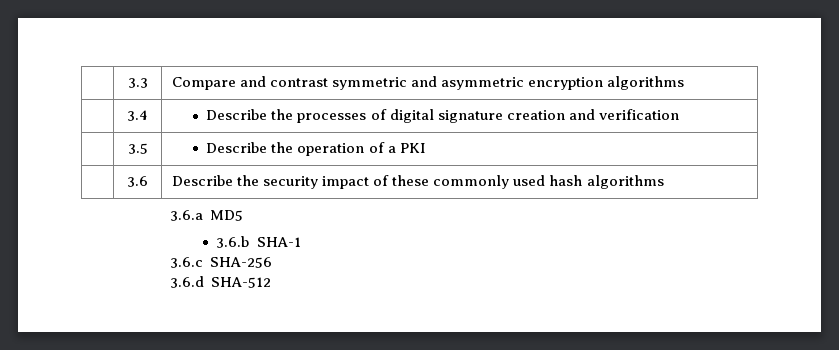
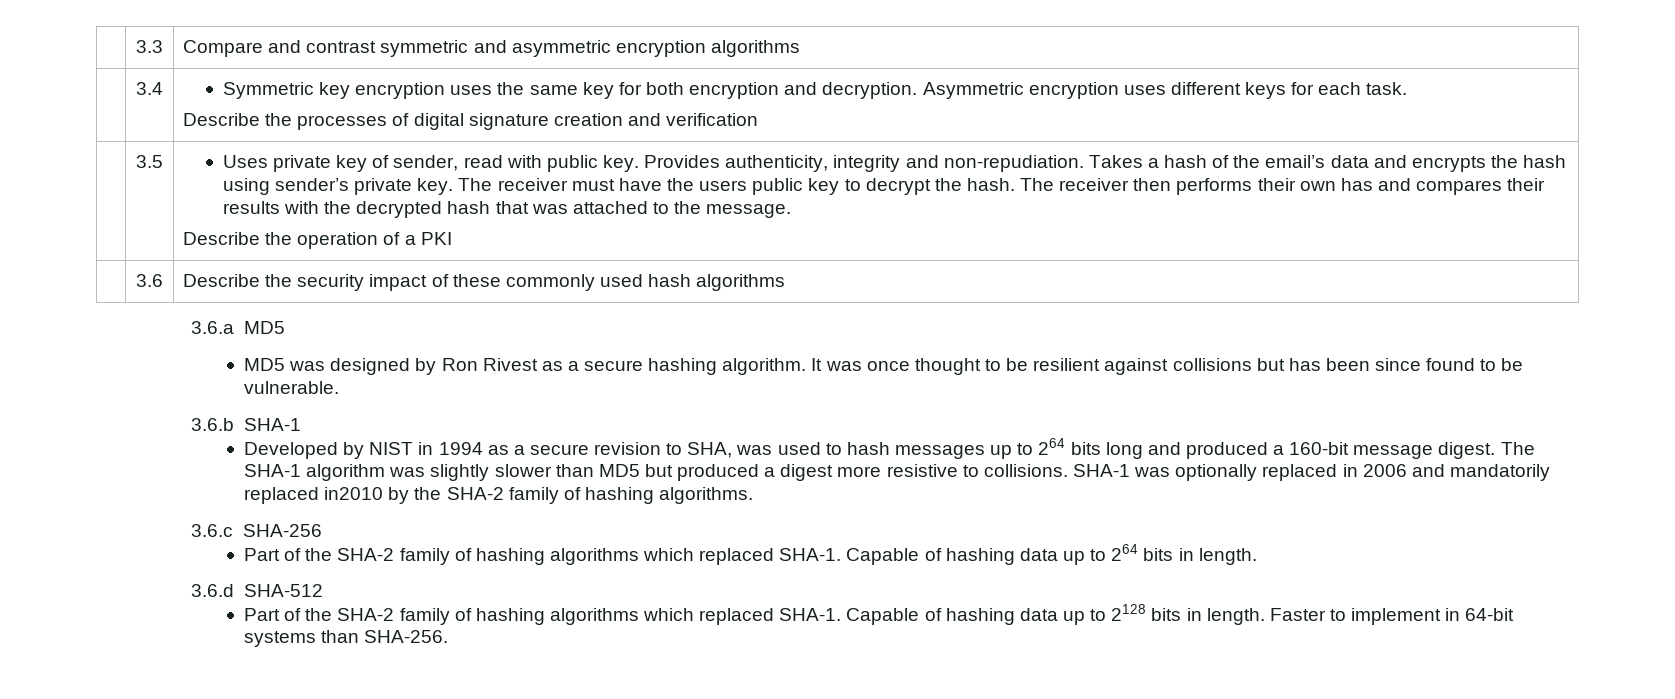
- | 3.4 | Describe the processes of digital signature creation and verification
+ | 3.4 | Symmetric key encryption uses the same key for both encryption and decryption. Asymmetric encryption uses different keys for each task.
+ Describe the processes of digital signature creation and verification
+ Uses private key of sender, read with public key. Provides authenticity, integrity and non-repudiation. Takes a hash of the email’s data and encrypts the hash using sender’s private key. The receiver must have the users public key to decrypt the hash. The receiver then performs their own has and compares their results with the decrypted hash that was attached to the message.
+ MD5 was designed by Ron Rivest as a secure hashing algorithm. It was once thought to be resilient against collisions but has been since found to be vulnerable.
  3.6.b SHA-1
+ Developed by NIST in 1994 as a secure revision to SHA, was used to hash messages up to 264 bits long and produced a 160-bit message digest. The SHA-1 algorithm was slightly slower than MD5 but produced a digest more resistive to collisions. SHA-1 was optionally replaced in 2006 and mandatorily replaced in2010 by the SHA-2 family of hashing algorithms.
  3.6.c SHA-256
+ Part of the SHA-2 family of hashing algorithms which replaced SHA-1. Capable of hashing data up to 264 bits in length.
  3.6.d SHA-512
+ Part of the SHA-2 family of hashing algorithms which replaced SHA-1. Capable of hashing data up to 2128 bits in length. Faster to implement in 64-bit systems than SHA-256.

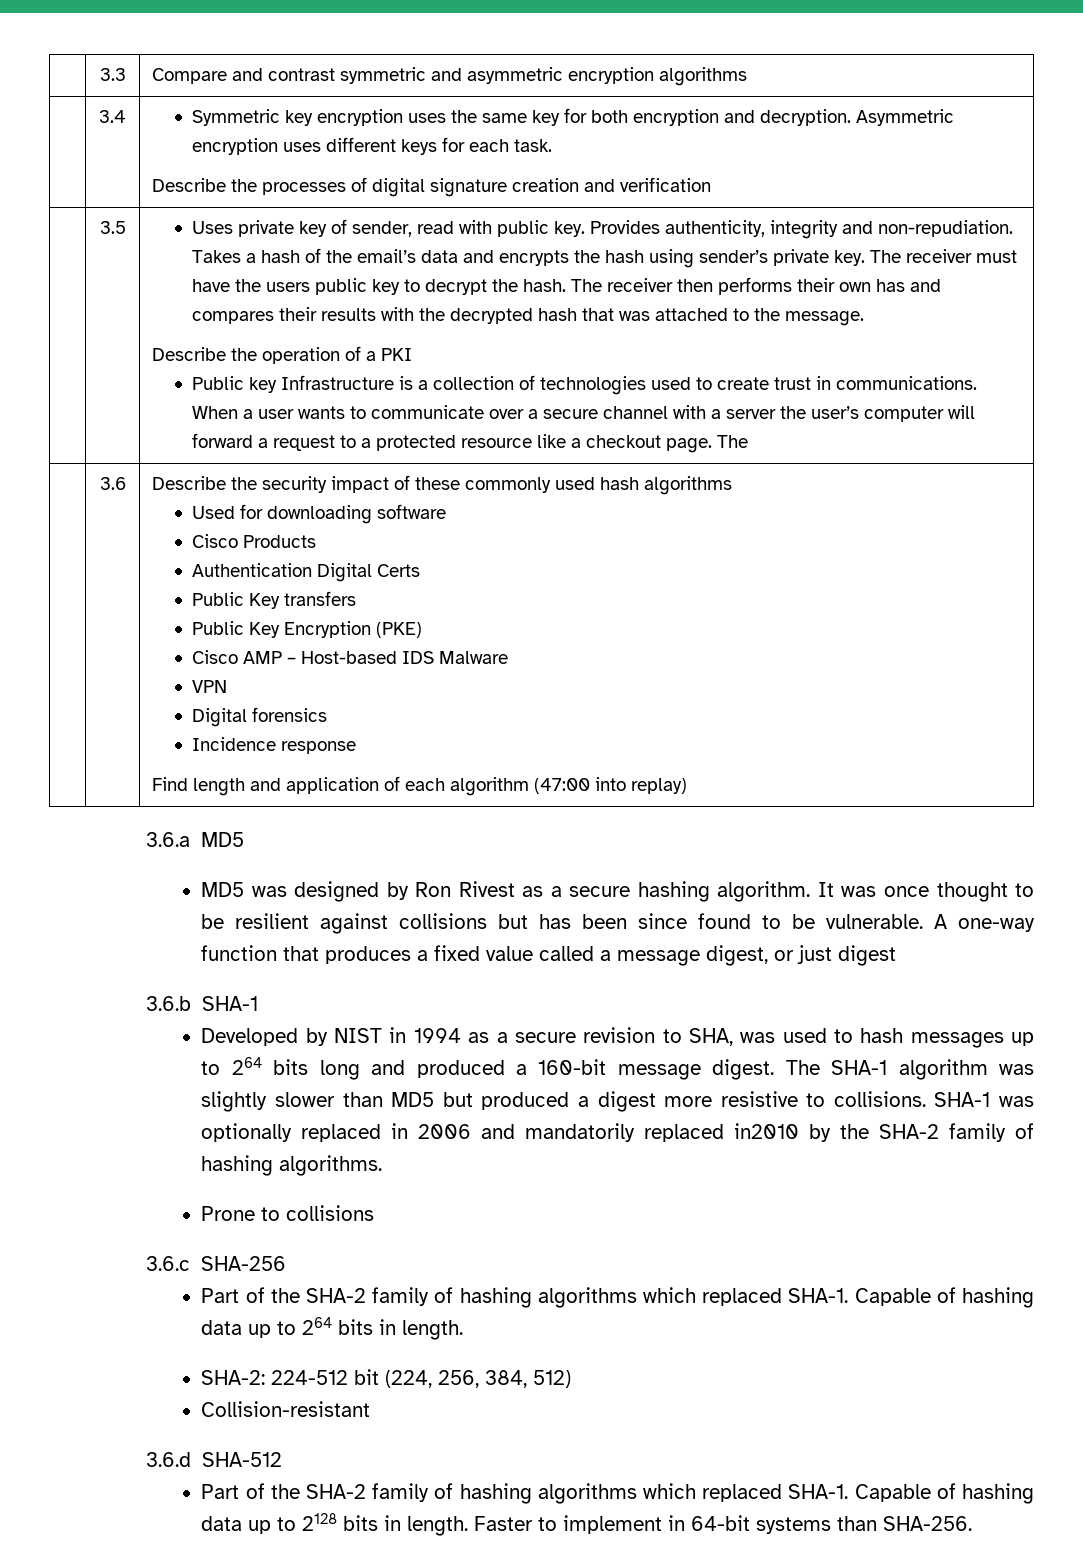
+ Public key Infrastructure is a collection of technologies used to create trust in communications. When a user wants to communicate over a secure channel with a server the user’s computer will forward a request to a protected resource like a checkout page. The
+ Used for downloading software
+ Cisco Products
+ Authentication Digital Certs
+ Public Key transfers
+ Public Key Encryption (PKE)
+ Cisco AMP – Host-based IDS Malware
+ VPN
+ Digital forensics
+ Incidence response
+ Find length and application of each algorithm (47:00 into replay)
+ A one-way function that produces a fixed value called a message digest, or just digest
+ Prone to collisions
+ SHA-2: 224-512 bit (224, 256, 384, 512)
+ Collision-resistant

